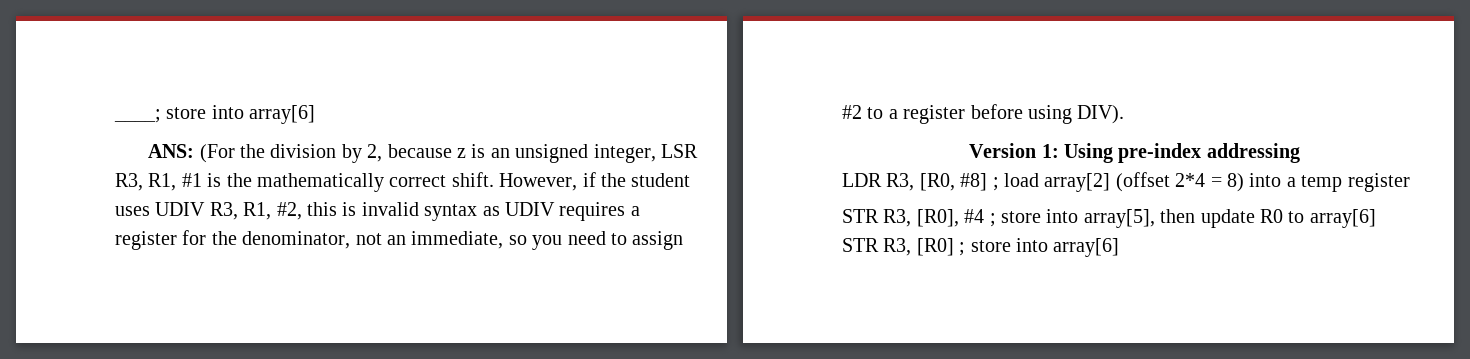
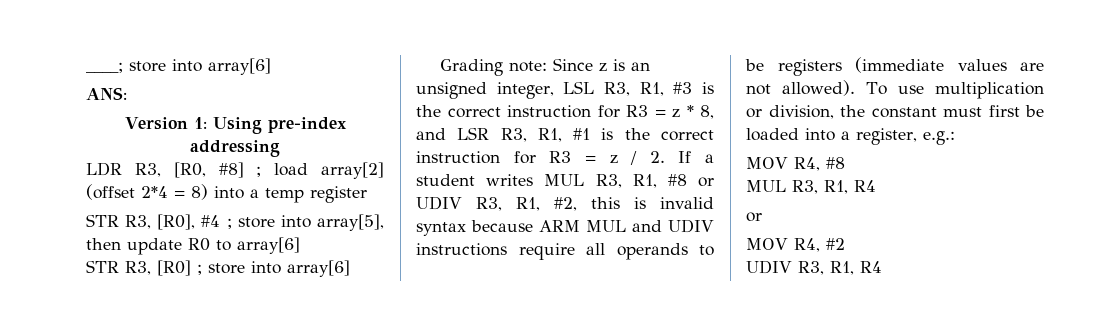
- ANS: (For the division by 2, because z is an unsigned integer, LSR R3, R1, #1 is the mathematically correct shift. However, if the student uses UDIV R3, R1, #2, this is invalid syntax as UDIV requires a register for the denominator, not an immediate, so you need to assign #2 to a register before using DIV).
+ ANS:
+ Grading note: Since z is an unsigned integer, LSL R3, R1, #3 is the correct instruction for R3 = z * 8, and LSR R3, R1, #1 is the correct instruction for R3 = z / 2. If a student writes MUL R3, R1, #8 or UDIV R3, R1, #2, this is invalid syntax because ARM MUL and UDIV instructions require all operands to be registers (immediate values are not allowed). To use multiplication or division, the constant must first be loaded into a register, e.g.:
+ MOV R4, #8
+ MUL R3, R1, R4
+ or
+ MOV R4, #2
+ UDIV R3, R1, R4

